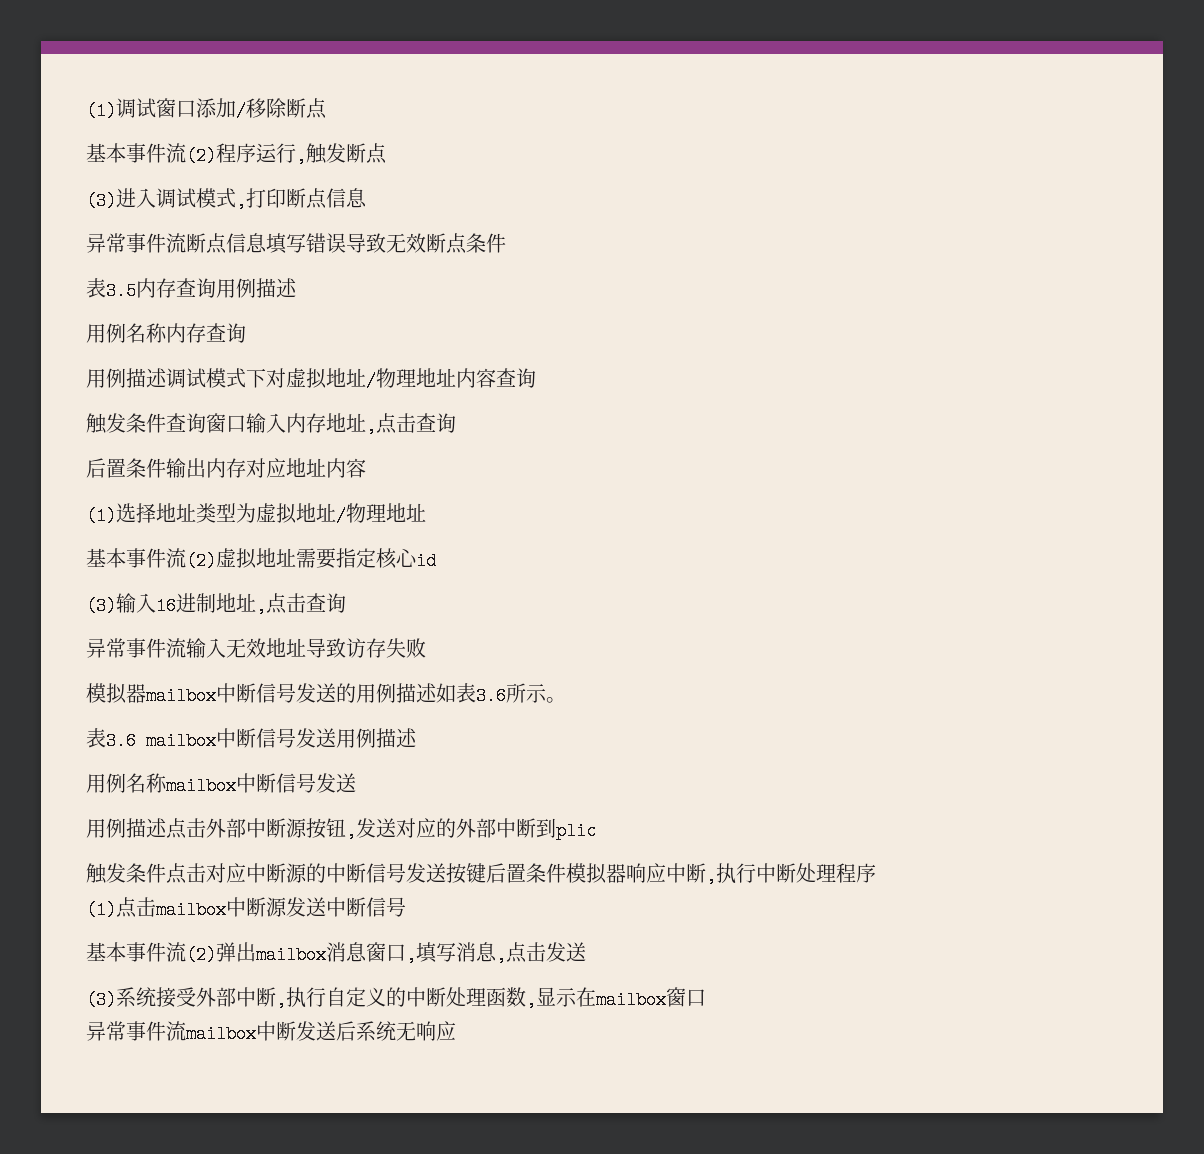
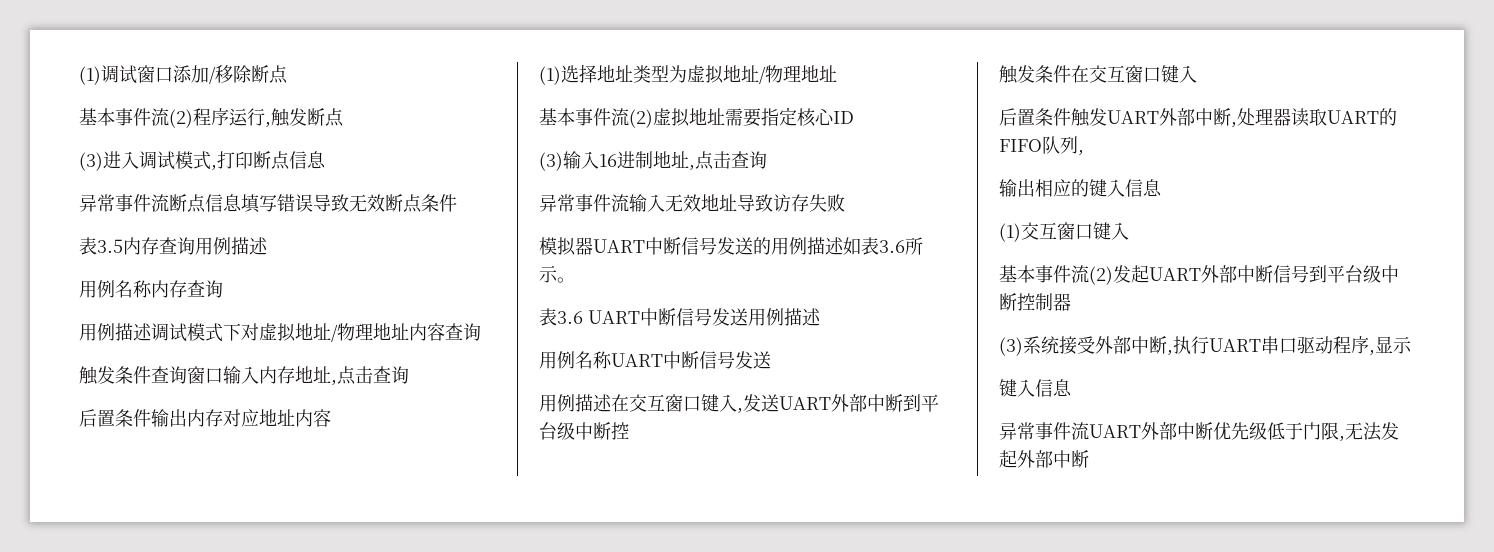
- 基本事件流(2)虚拟地址需要指定核心id
+ 基本事件流(2)虚拟地址需要指定核心ID
- 模拟器mailbox中断信号发送的用例描述如表3.6所示。
+ 模拟器UART中断信号发送的用例描述如表3.6所示。
- 表3.6 mailbox中断信号发送用例描述
+ 表3.6 UART中断信号发送用例描述
- 用例名称mailbox中断信号发送
+ 用例名称UART中断信号发送
- 用例描述点击外部中断源按钮,发送对应的外部中断到plic
- 触发条件点击对应中断源的中断信号发送按键后置条件模拟器响应中断,执行中断处理程序
- (1)点击mailbox中断源发送中断信号
- 基本事件流(2)弹出mailbox消息窗口,填写消息,点击发送
+ 用例描述在交互窗口键入,发送UART外部中断到平台级中断控
+ 触发条件在交互窗口键入
+ 后置条件触发UART外部中断,处理器读取UART的FIFO队列,
+ 输出相应的键入信息
+ (1)交互窗口键入
+ 基本事件流(2)发起UART外部中断信号到平台级中断控制器
- (3)系统接受外部中断,执行自定义的中断处理函数,显示在mailbox窗口
- 异常事件流mailbox中断发送后系统无响应
+ (3)系统接受外部中断,执行UART串口驱动程序,显示
+ 键入信息
+ 异常事件流UART外部中断优先级低于门限,无法发起外部中断

